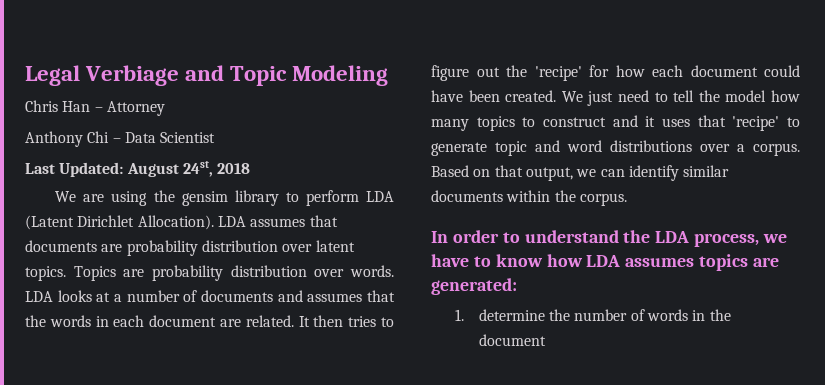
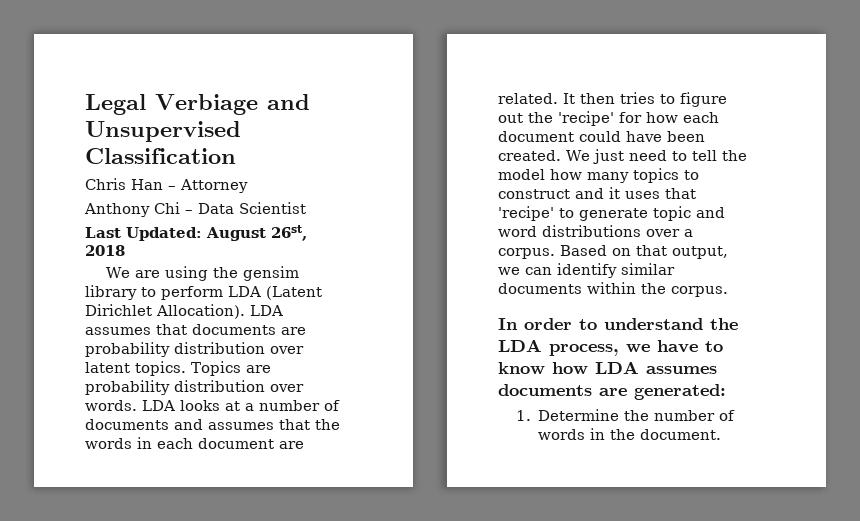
- Legal Verbiage and Topic Modeling
+ Legal Verbiage and Unsupervised Classification
- Last Updated: August 24st, 2018
+ Last Updated: August 26st, 2018
- In order to understand the LDA process, we have to know how LDA assumes topics are generated:
+ In order to understand the LDA process, we have to know how LDA assumes documents are generated:
- 1. determine the number of words in the document
+ 1. Determine the number of words in the document.

